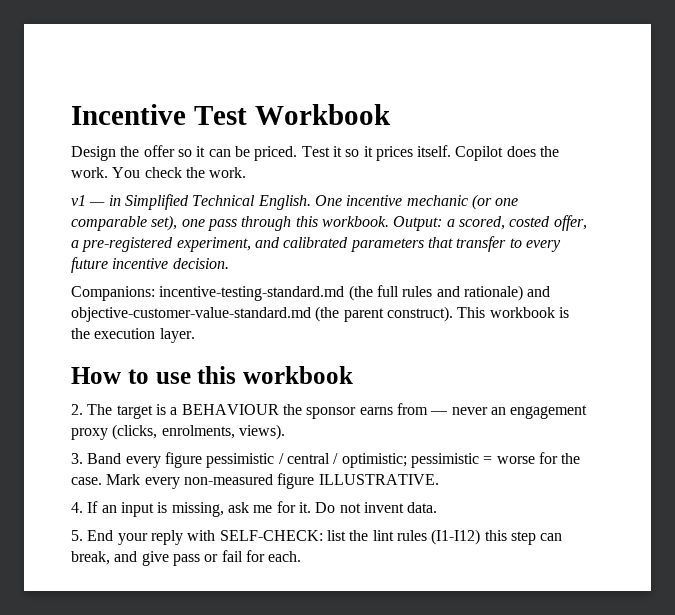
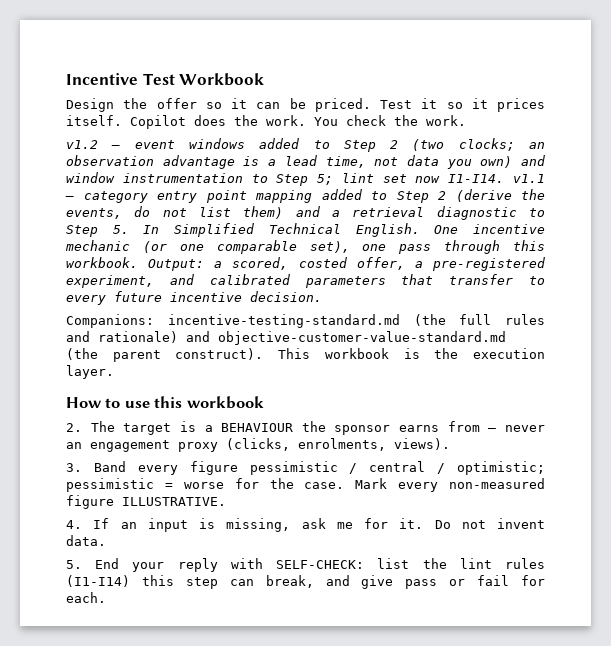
- v1 — in Simplified Technical English.
+ v1.2 — event windows added to Step 2 (two clocks; an observation advantage is a lead time, not data you own) and window instrumentation to Step 5; lint set now I1-I14. v1.1 — category entry point mapping added to Step 2 (derive the events, do not list them) and a retrieval diagnostic to Step 5. In Simplified Technical English.
- 5. End your reply with SELF-CHECK: list the lint rules (I1-I12) this step can break, and give pass or fail for each.
+ 5. End your reply with SELF-CHECK: list the lint rules (I1-I14) this step can break, and give pass or fail for each.

